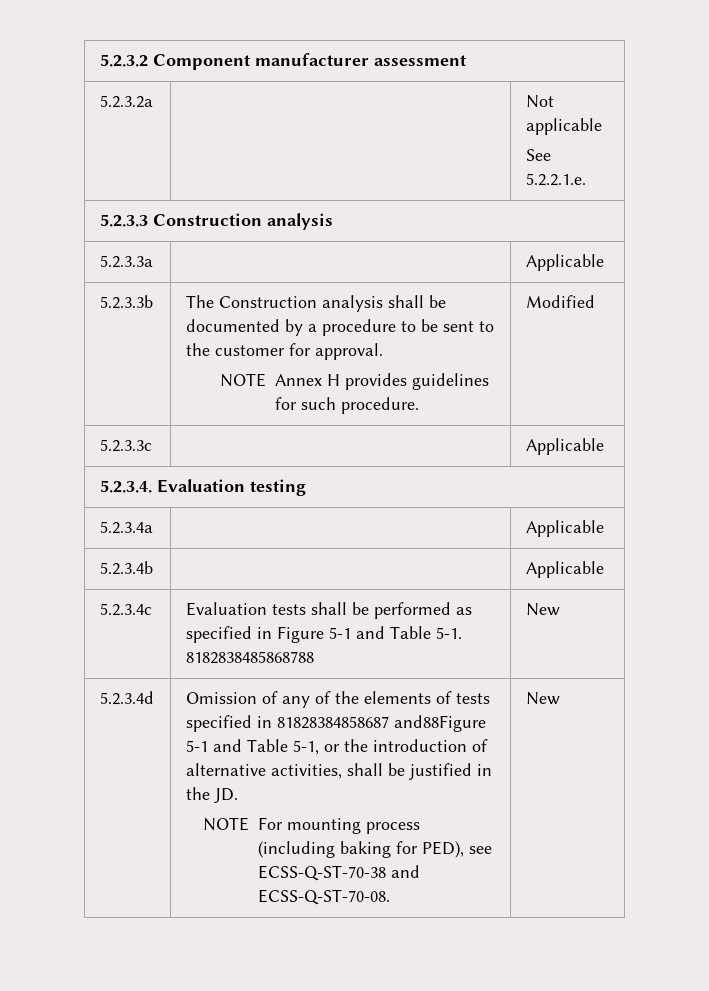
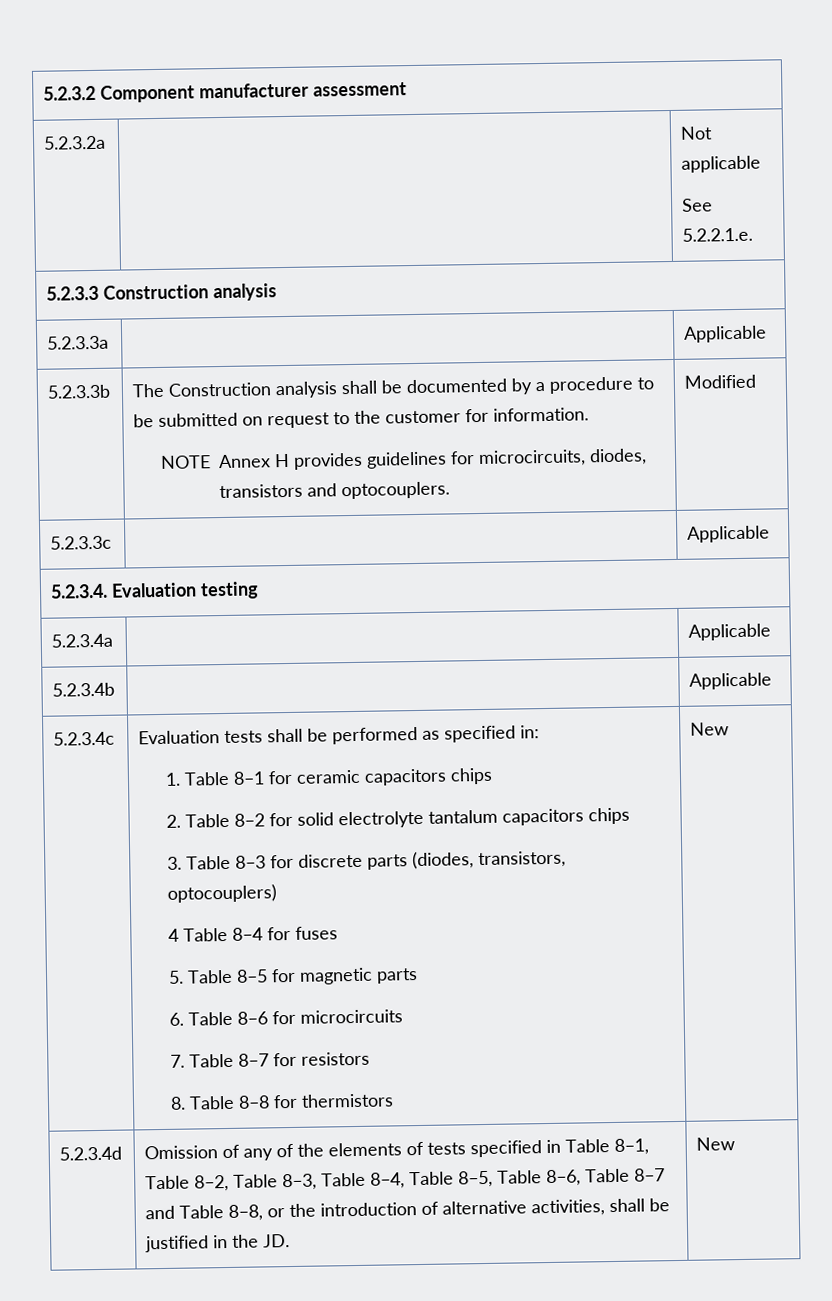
- 5.2.3.3b | The Construction analysis shall be documented by a procedure to be sent to the customer for approval.
- NOTE Annex H provides guidelines for such procedure. | Modified
+ 5.2.3.3b | The Construction analysis shall be documented by a procedure to be submitted on request to the customer for information.
+ NOTE Annex H provides guidelines for microcircuits, diodes, transistors and optocouplers. | Modified
- Evaluation tests shall be performed as specified in Figure 5-1 and Table 5-1. 8182838485868788
+ Evaluation tests shall be performed as specified in:
+ 1. Table 8–1 for ceramic capacitors chips
+ 2. Table 8–2 for solid electrolyte tantalum capacitors chips
+ 3. Table 8–3 for discrete parts (diodes, transistors, optocouplers)
+ 4 Table 8–4 for fuses
+ 5. Table 8–5 for magnetic parts
+ 6. Table 8–6 for microcircuits
+ 7. Table 8–7 for resistors
+ 8. Table 8–8 for thermistors
- Omission of any of the elements of tests specified in 81828384858687 and88Figure 5-1 and Table 5-1, or the introduction of alternative activities, shall be justified in the JD.
+ Omission of any of the elements of tests specified in Table 8–1, Table 8–2, Table 8–3, Table 8–4, Table 8–5, Table 8–6, Table 8–7 and Table 8–8, or the introduction of alternative activities, shall be justified in the JD.
- NOTE For mounting process (including baking for PED), see ECSS-Q-ST-70-38 and ECSS-Q-ST-70-08.

